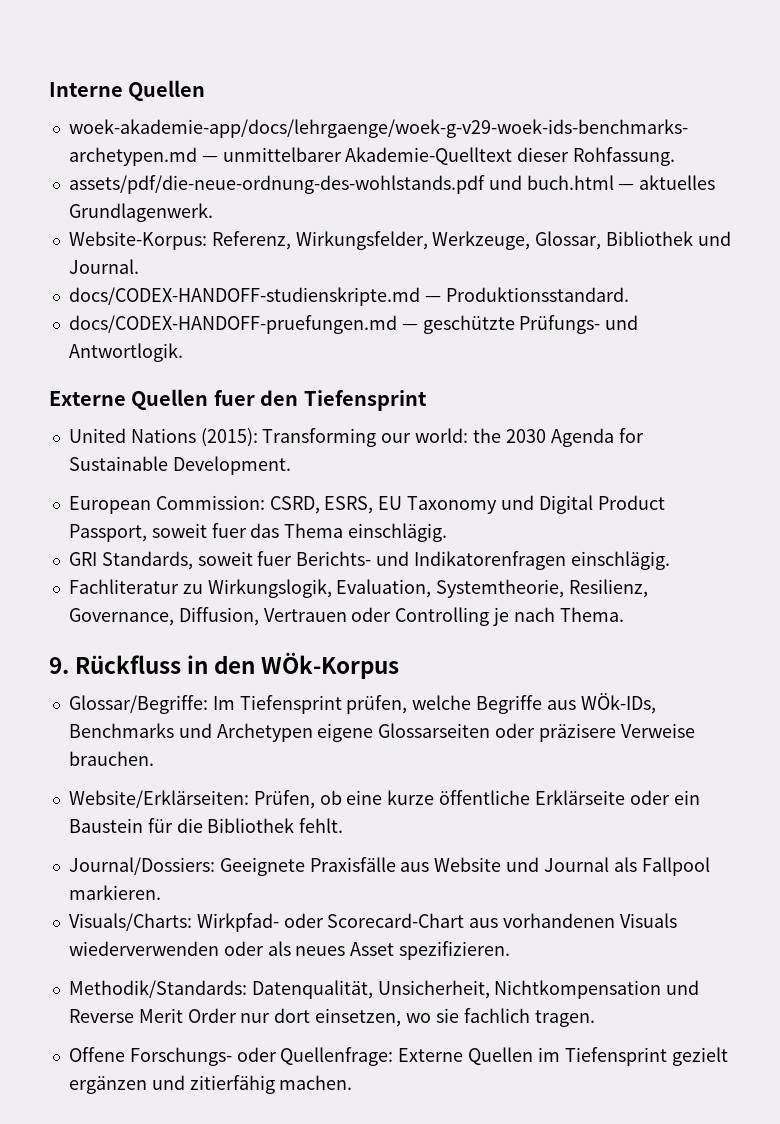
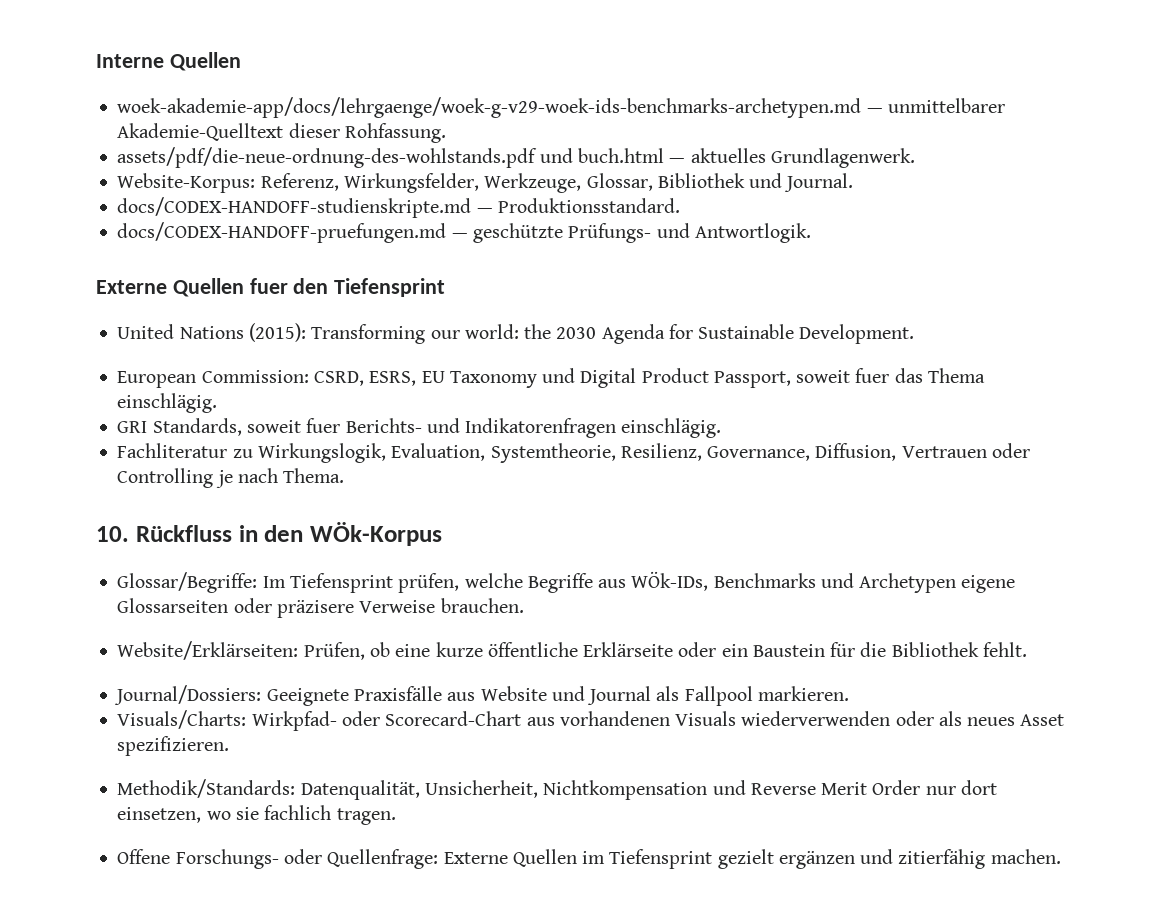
- 9. Rückfluss in den WÖk-Korpus
+ 10. Rückfluss in den WÖk-Korpus

